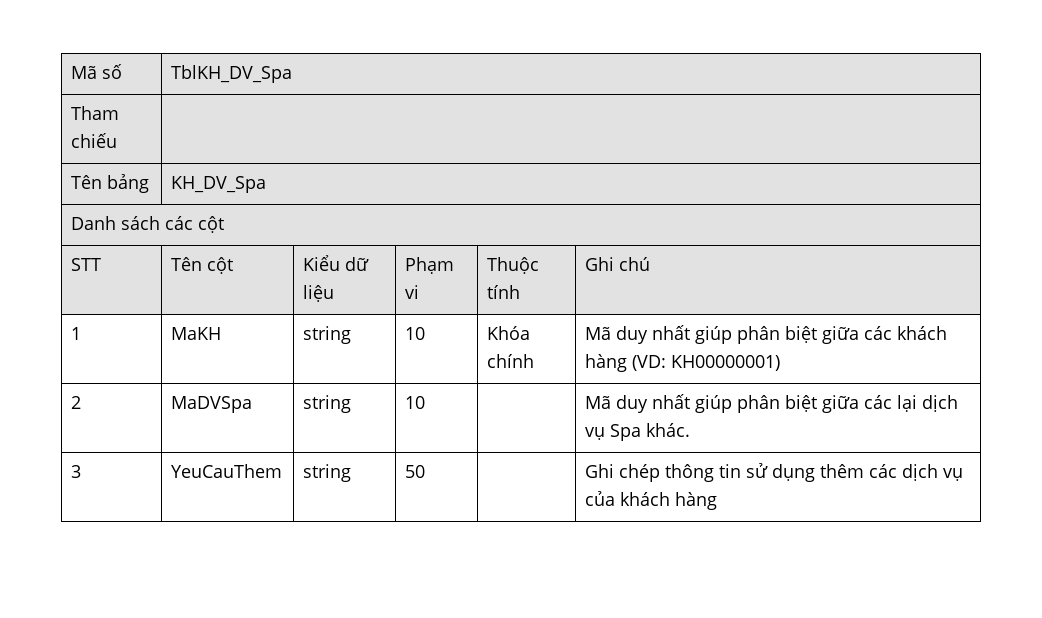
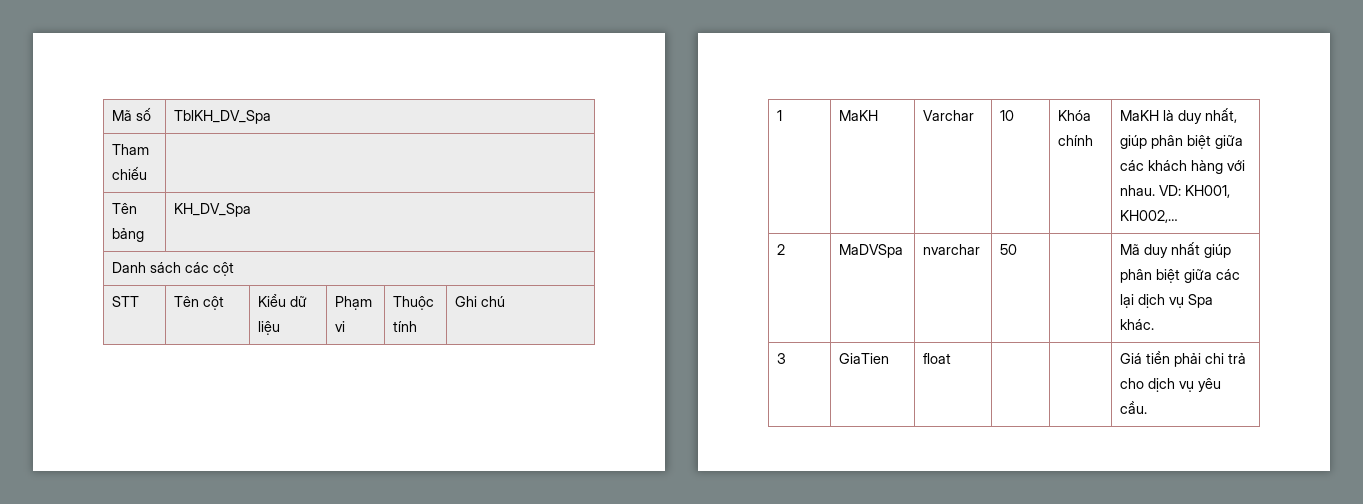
- 1 | MaKH | string | 10 | Khóa chính | Mã duy nhất giúp phân biệt giữa các khách hàng (VD: KH00000001)
+ 1 | MaKH | Varchar | 10 | Khóa chính | MaKH là duy nhất, giúp phân biệt giữa các khách hàng với nhau. VD: KH001, KH002,…
- 2 | MaDVSpa | string | 10 | | Mã duy nhất giúp phân biệt giữa các lại dịch vụ Spa khác.
+ 2 | MaDVSpa | nvarchar | 50 | | Mã duy nhất giúp phân biệt giữa các lại dịch vụ Spa khác.
- 3 | YeuCauThem | string | 50 | | Ghi chép thông tin sử dụng thêm các dịch vụ của khách hàng
+ 3 | GiaTien | float | | | Giá tiền phải chi trả cho dịch vụ yêu cầu.

